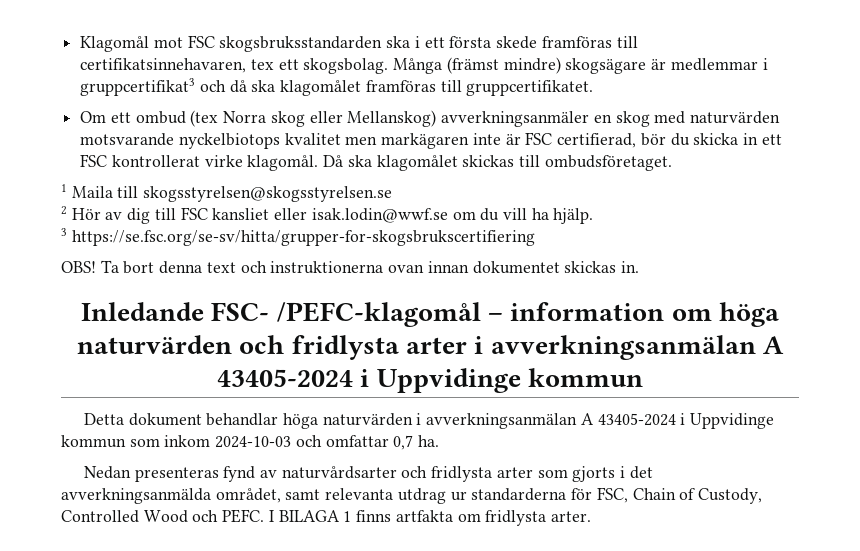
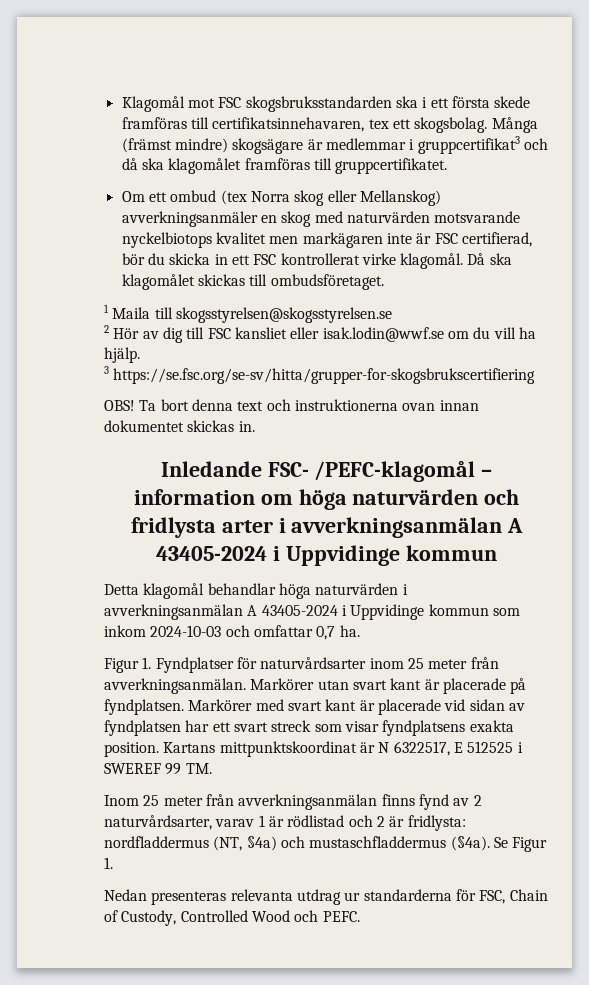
- Detta dokument behandlar höga naturvärden i avverkningsanmälan A 43405-2024 i Uppvidinge kommun som inkom 2024-10-03 och omfattar 0,7 ha.
+ Detta klagomål behandlar höga naturvärden i avverkningsanmälan A 43405-2024 i Uppvidinge kommun som inkom 2024-10-03 och omfattar 0,7 ha.
- Nedan presenteras fynd av naturvårdsarter och fridlysta arter som gjorts i det avverkningsanmälda området, samt relevanta utdrag ur standarderna för FSC, Chain of Custody, Controlled Wood och PEFC. I BILAGA 1 finns artfakta om fridlysta arter.
+ Figur 1. Fyndplatser för naturvårdsarter inom 25 meter från avverkningsanmälan. Markörer utan svart kant är placerade på fyndplatsen. Markörer med svart kant är placerade vid sidan av fyndplatsen har ett svart streck som visar fyndplatsens exakta position. Kartans mittpunktskoordinat är N 6322517, E 512525 i SWEREF 99 TM.
+ Inom 25 meter från avverkningsanmälan finns fynd av 2 naturvårdsarter, varav 1 är rödlistad och 2 är fridlysta: nordfladdermus (NT, §4a) och mustaschfladdermus (§4a). Se Figur 1.
+ Nedan presenteras relevanta utdrag ur standarderna för FSC, Chain of Custody, Controlled Wood och PEFC.

